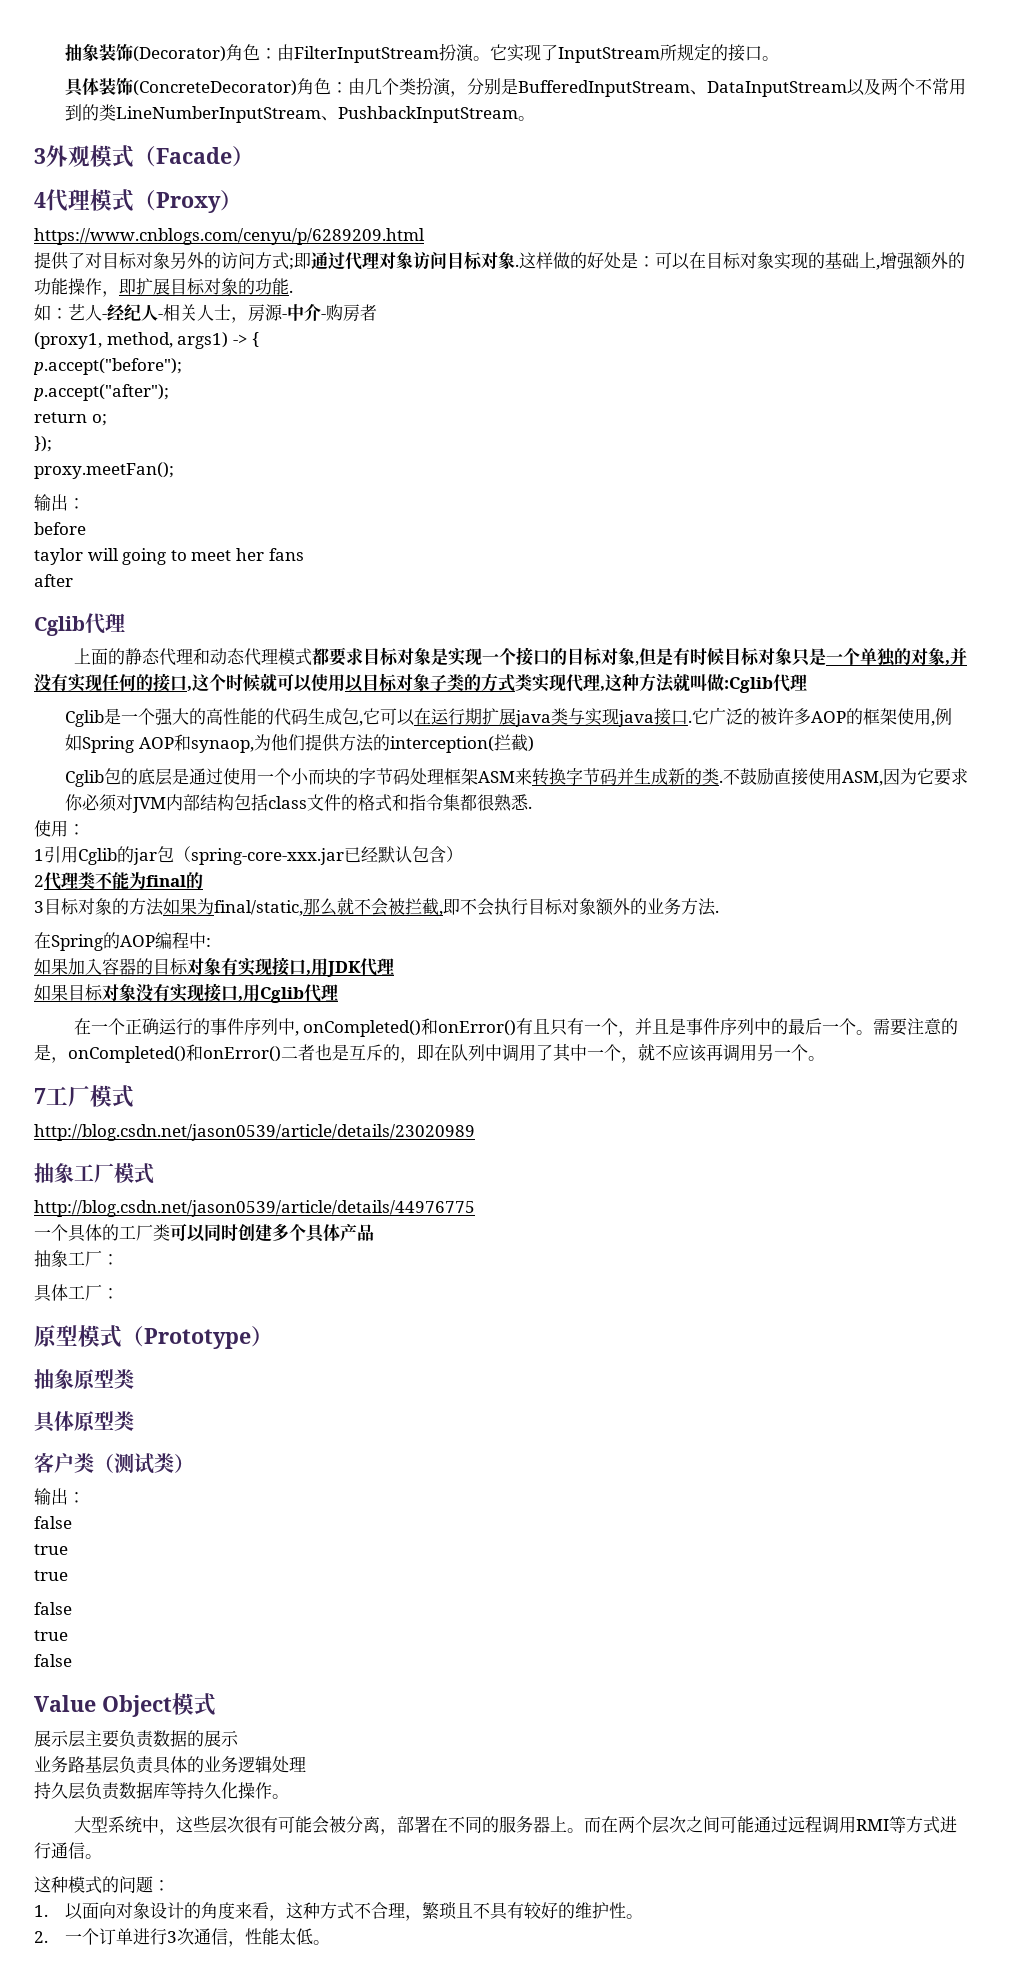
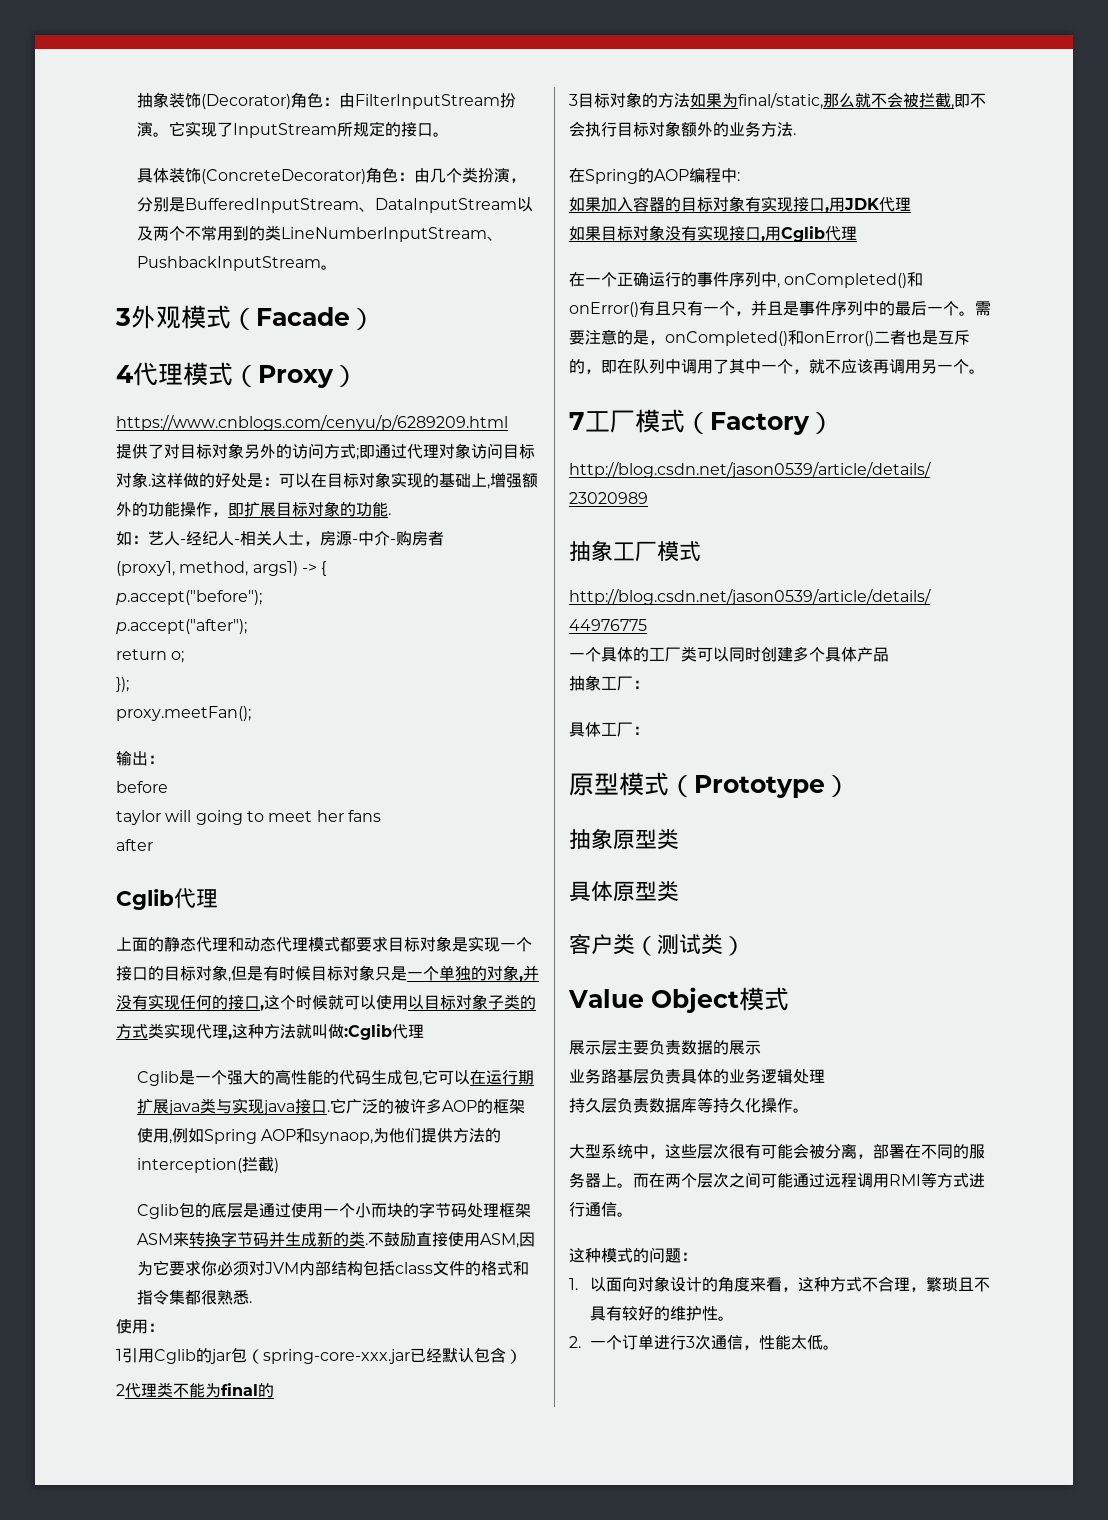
- 7工厂模式
+ 7工厂模式（Factory）
  客户类（测试类）
- 输出：
- false
- true
- true
- false
- true
- false

